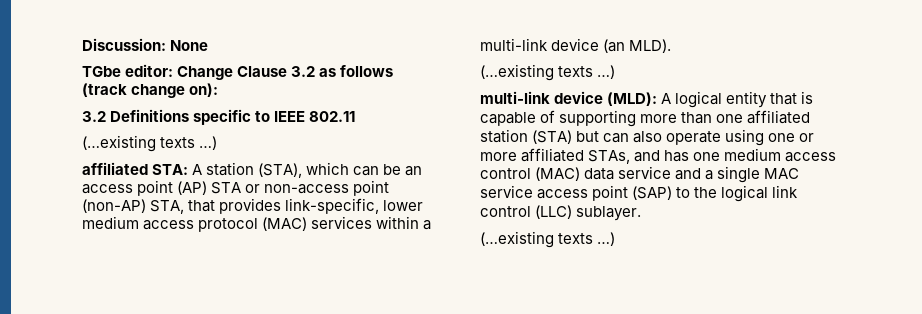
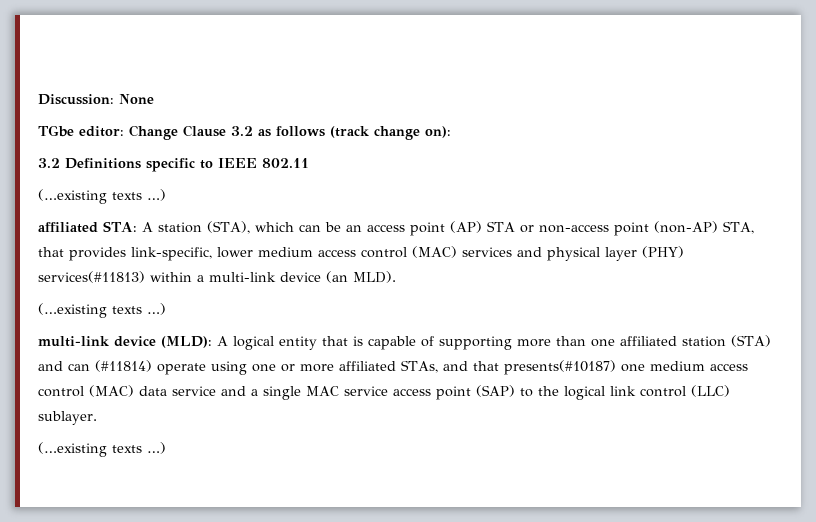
- affiliated STA: A station (STA), which can be an access point (AP) STA or non-access point (non-AP) STA, that provides link-specific, lower medium access protocol (MAC) services within a multi-link device (an MLD).
+ affiliated STA: A station (STA), which can be an access point (AP) STA or non-access point (non-AP) STA, that provides link-specific, lower medium access control (MAC) services and physical layer (PHY) services(#11813) within a multi-link device (an MLD).
- multi-link device (MLD): A logical entity that is capable of supporting more than one affiliated station (STA) but can also operate using one or more affiliated STAs, and has one medium access control (MAC) data service and a single MAC service access point (SAP) to the logical link control (LLC) sublayer.
+ multi-link device (MLD): A logical entity that is capable of supporting more than one affiliated station (STA) and can (#11814) operate using one or more affiliated STAs, and that presents(#10187) one medium access control (MAC) data service and a single MAC service access point (SAP) to the logical link control (LLC) sublayer.

